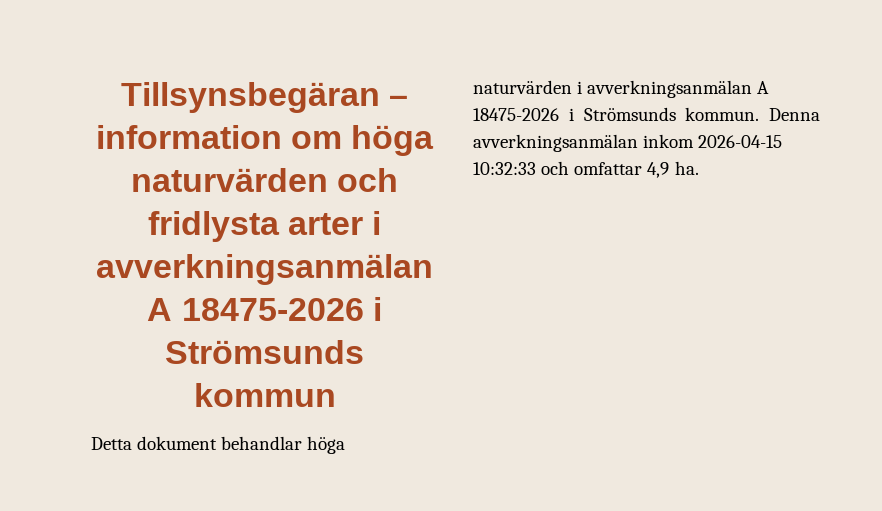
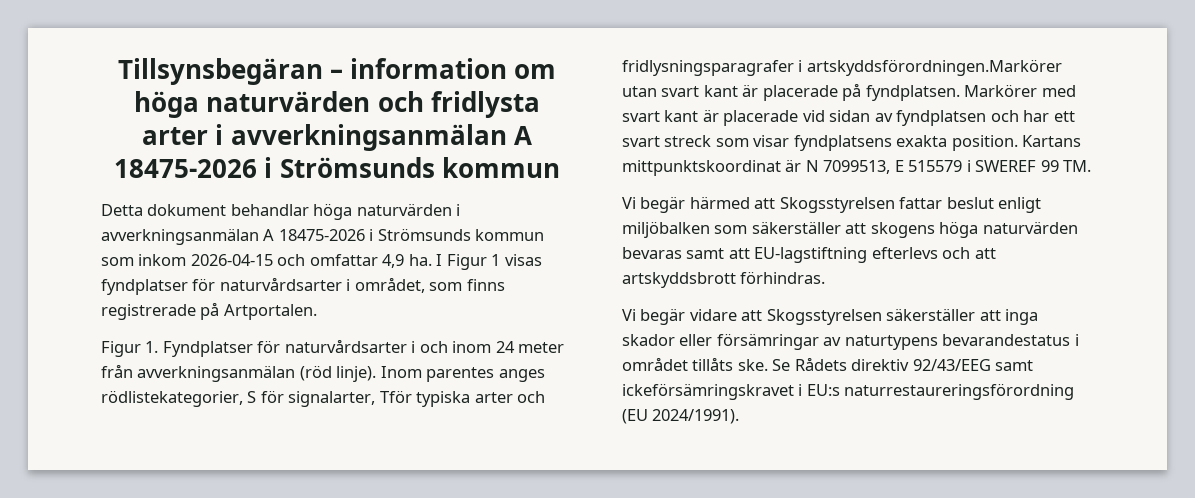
- Detta dokument behandlar höga naturvärden i avverkningsanmälan A 18475-2026 i Strömsunds kommun. Denna avverkningsanmälan inkom 2026-04-15 10:32:33 och omfattar 4,9 ha.
+ Detta dokument behandlar höga naturvärden i avverkningsanmälan A 18475-2026 i Strömsunds kommun som inkom 2026-04-15 och omfattar 4,9 ha.
+ I Figur 1 visas fyndplatser för naturvårdsarter i området, som finns registrerade på Artportalen.
+ Figur 1. Fyndplatser för naturvårdsarter i och inom 24 meter från avverkningsanmälan (röd linje). Inom parentes anges rödlistekategorier, S för signalarter, Tför typiska arter och fridlysningsparagrafer i artskyddsförordningen.Markörer utan svart kant är placerade på fyndplatsen. Markörer med svart kant är placerade vid sidan av fyndplatsen och har ett svart streck som visar fyndplatsens exakta position. Kartans mittpunktskoordinat är N 7099513, E 515579 i SWEREF 99 TM.
+ Vi begär härmed att Skogsstyrelsen fattar beslut enligt miljöbalken som säkerställer att skogens höga naturvärden bevaras samt att EU-lagstiftning efterlevs och att artskyddsbrott förhindras.
+ Vi begär vidare att Skogsstyrelsen säkerställer att inga skador eller försämringar av naturtypens bevarandestatus i området tillåts ske. Se Rådets direktiv 92/43/EEG samt ickeförsämringskravet i EU:s naturrestaureringsförordning (EU 2024/1991).

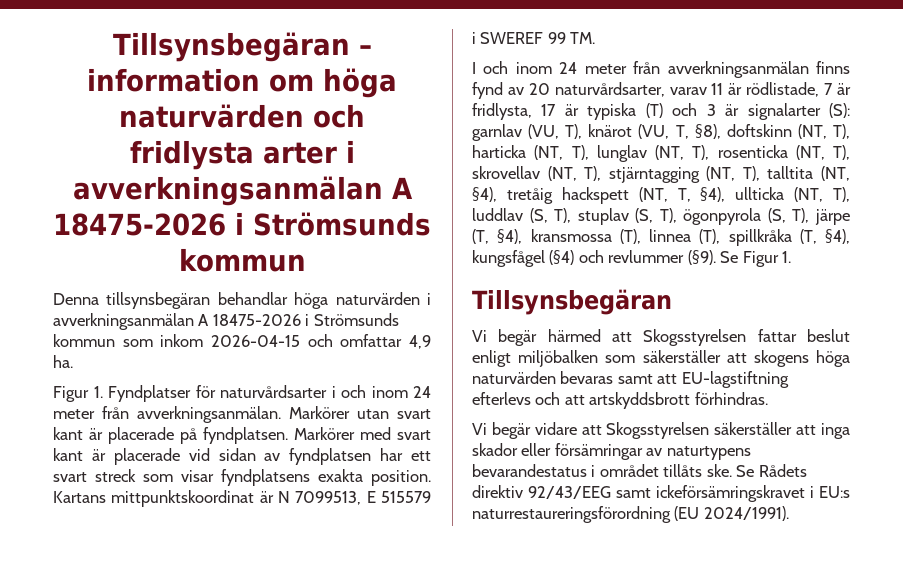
- Detta dokument behandlar höga naturvärden i avverkningsanmälan A 18475-2026 i Strömsunds kommun som inkom 2026-04-15 och omfattar 4,9 ha. I Figur 1 visas fyndplatser för naturvårdsarter i området, som finns registrerade på Artportalen.
+ Denna tillsynsbegäran behandlar höga naturvärden i avverkningsanmälan A 18475-2026 i Strömsunds kommun som inkom 2026-04-15 och omfattar 4,9 ha.
- Figur 1. Fyndplatser för naturvårdsarter i och inom 24 meter från avverkningsanmälan (röd linje). Inom parentes anges rödlistekategorier, S för signalarter, Tför typiska arter och fridlysningsparagrafer i artskyddsförordningen.Markörer utan svart kant är placerade på fyndplatsen.
+ Figur 1. Fyndplatser för naturvårdsarter i och inom 24 meter från avverkningsanmälan. Markörer utan svart kant är placerade på fyndplatsen.
- Markörer med svart kant är placerade vid sidan av fyndplatsen och har ett svart streck som visar fyndplatsens exakta position.
+ Markörer med svart kant är placerade vid sidan av fyndplatsen har ett svart streck som visar fyndplatsens exakta position.
+ I och inom 24 meter från avverkningsanmälan finns fynd av 20 naturvårdsarter, varav 11 är rödlistade, 7 är fridlysta, 17 är typiska (T) och 3 är signalarter (S): garnlav (VU, T), knärot (VU, T, §8), doftskinn (NT, T), harticka (NT, T), lunglav (NT, T), rosenticka (NT, T), skrovellav (NT, T), stjärntagging (NT, T), talltita (NT, §4), tretåig hackspett (NT, T, §4), ullticka (NT, T), luddlav (S, T), stuplav (S, T), ögonpyrola (S, T), järpe (T, §4), kransmossa (T), linnea (T), spillkråka (T, §4), kungsfågel (§4) och revlummer (§9). Se Figur 1.
+ Tillsynsbegäran

